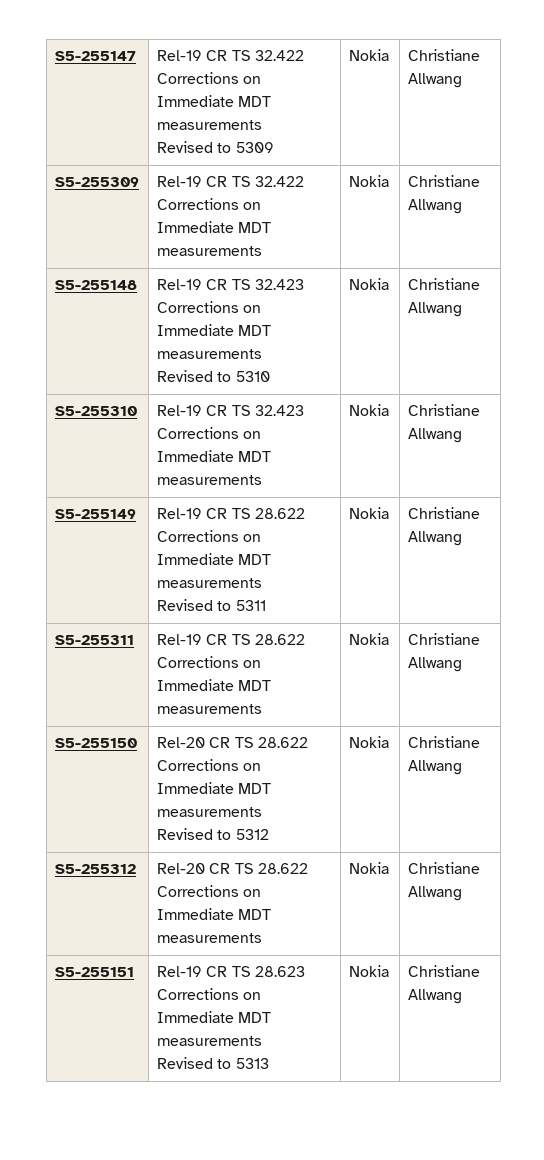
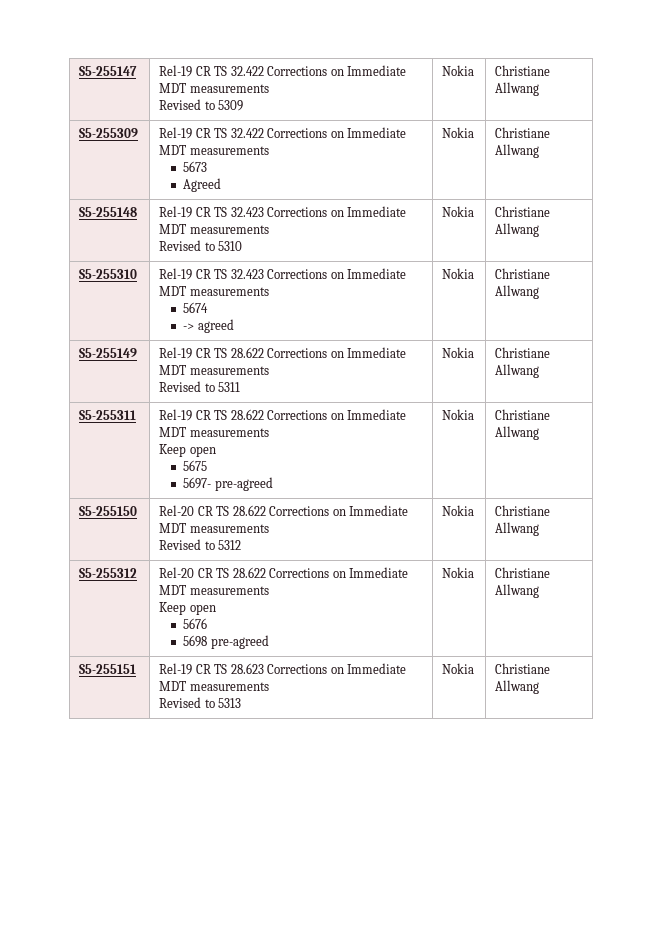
- S5-255309 | Rel-19 CR TS 32.422 Corrections on Immediate MDT measurements | Nokia | Christiane Allwang
+ S5-255309 | Rel-19 CR TS 32.422 Corrections on Immediate MDT measurements
+ 5673
+ Agreed | Nokia | Christiane Allwang
- S5-255310 | Rel-19 CR TS 32.423 Corrections on Immediate MDT measurements | Nokia | Christiane Allwang
+ S5-255310 | Rel-19 CR TS 32.423 Corrections on Immediate MDT measurements
+ 5674
+ -> agreed | Nokia | Christiane Allwang
- S5-255311 | Rel-19 CR TS 28.622 Corrections on Immediate MDT measurements | Nokia | Christiane Allwang
+ S5-255311 | Rel-19 CR TS 28.622 Corrections on Immediate MDT measurements
+ Keep open
+ 5675
+ 5697- pre-agreed | Nokia | Christiane Allwang
- S5-255312 | Rel-20 CR TS 28.622 Corrections on Immediate MDT measurements | Nokia | Christiane Allwang
+ S5-255312 | Rel-20 CR TS 28.622 Corrections on Immediate MDT measurements
+ Keep open
+ 5676
+ 5698 pre-agreed | Nokia | Christiane Allwang

